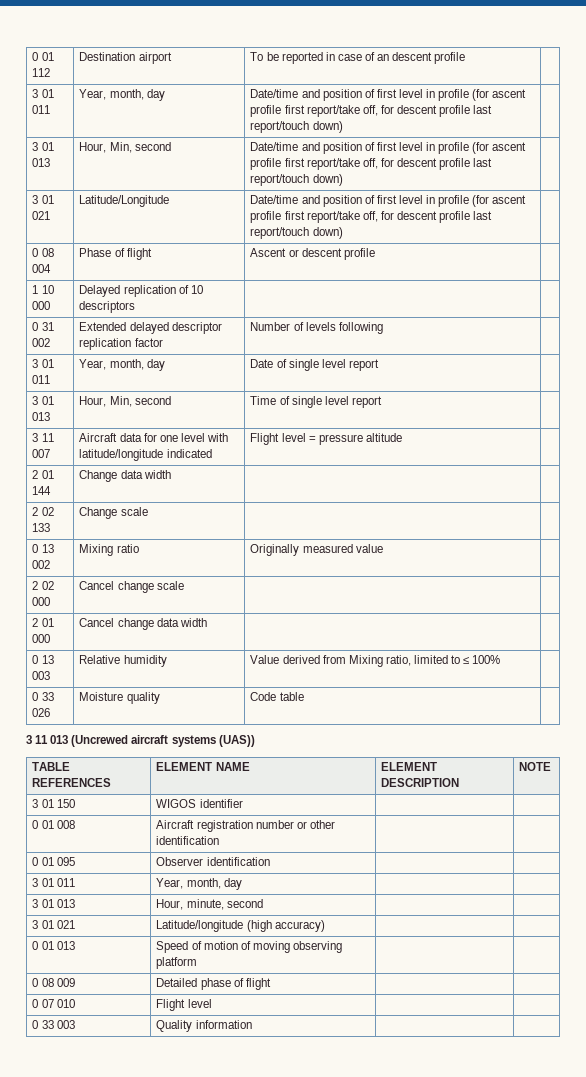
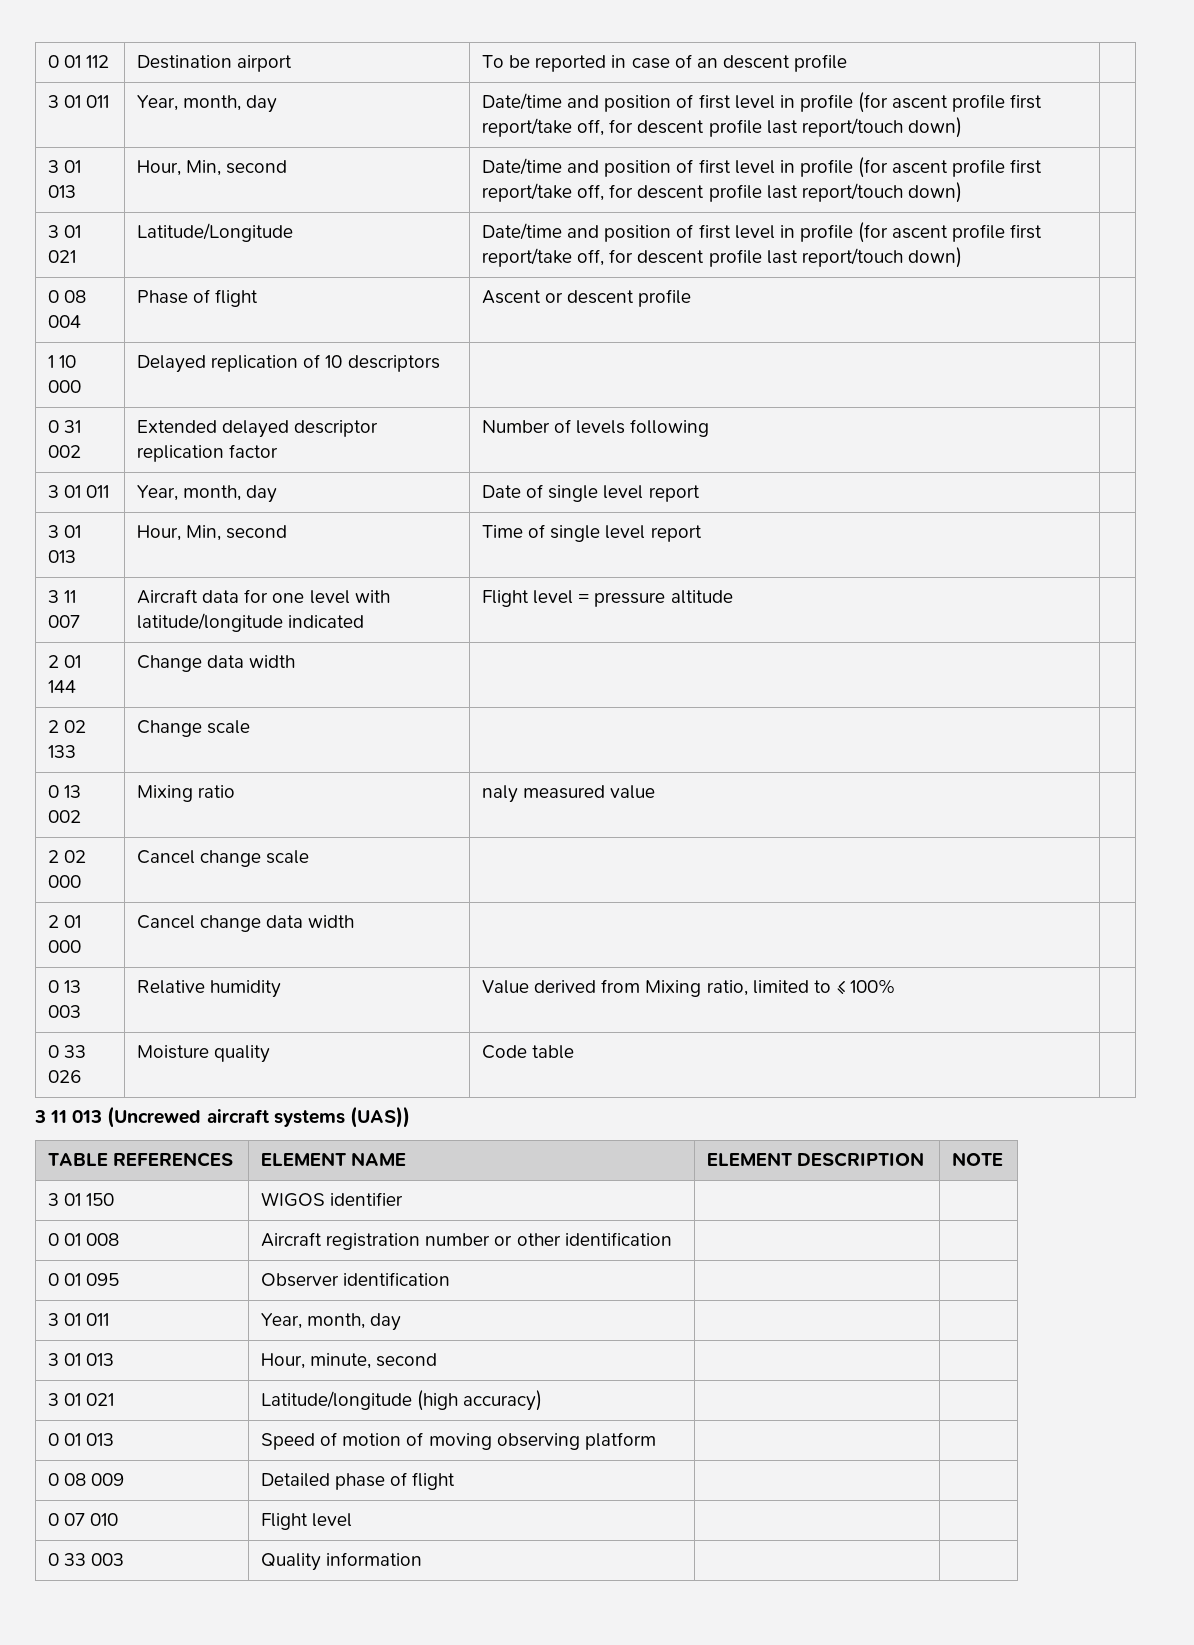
- 0 13 002 | Mixing ratio | Originally measured value |
+ 0 13 002 | Mixing ratio | naly measured value |

